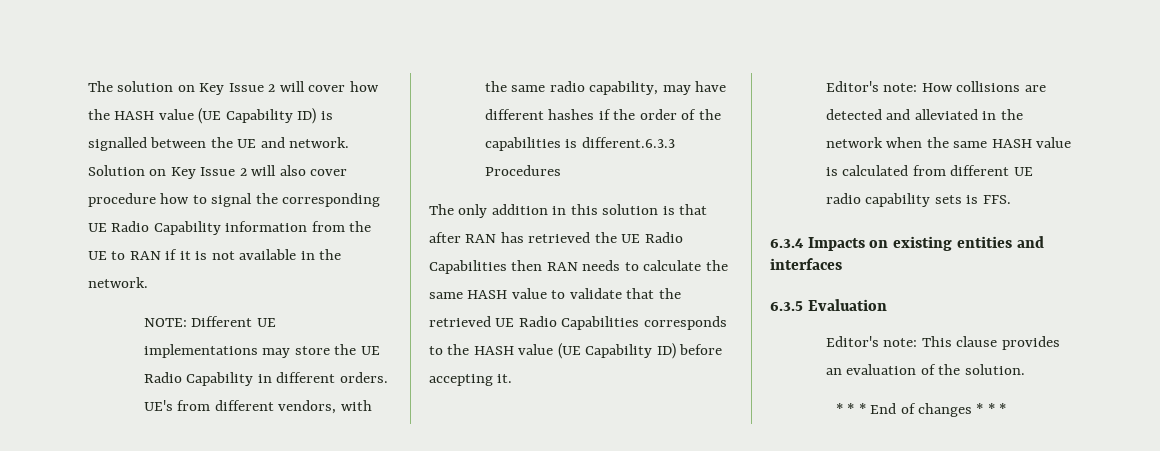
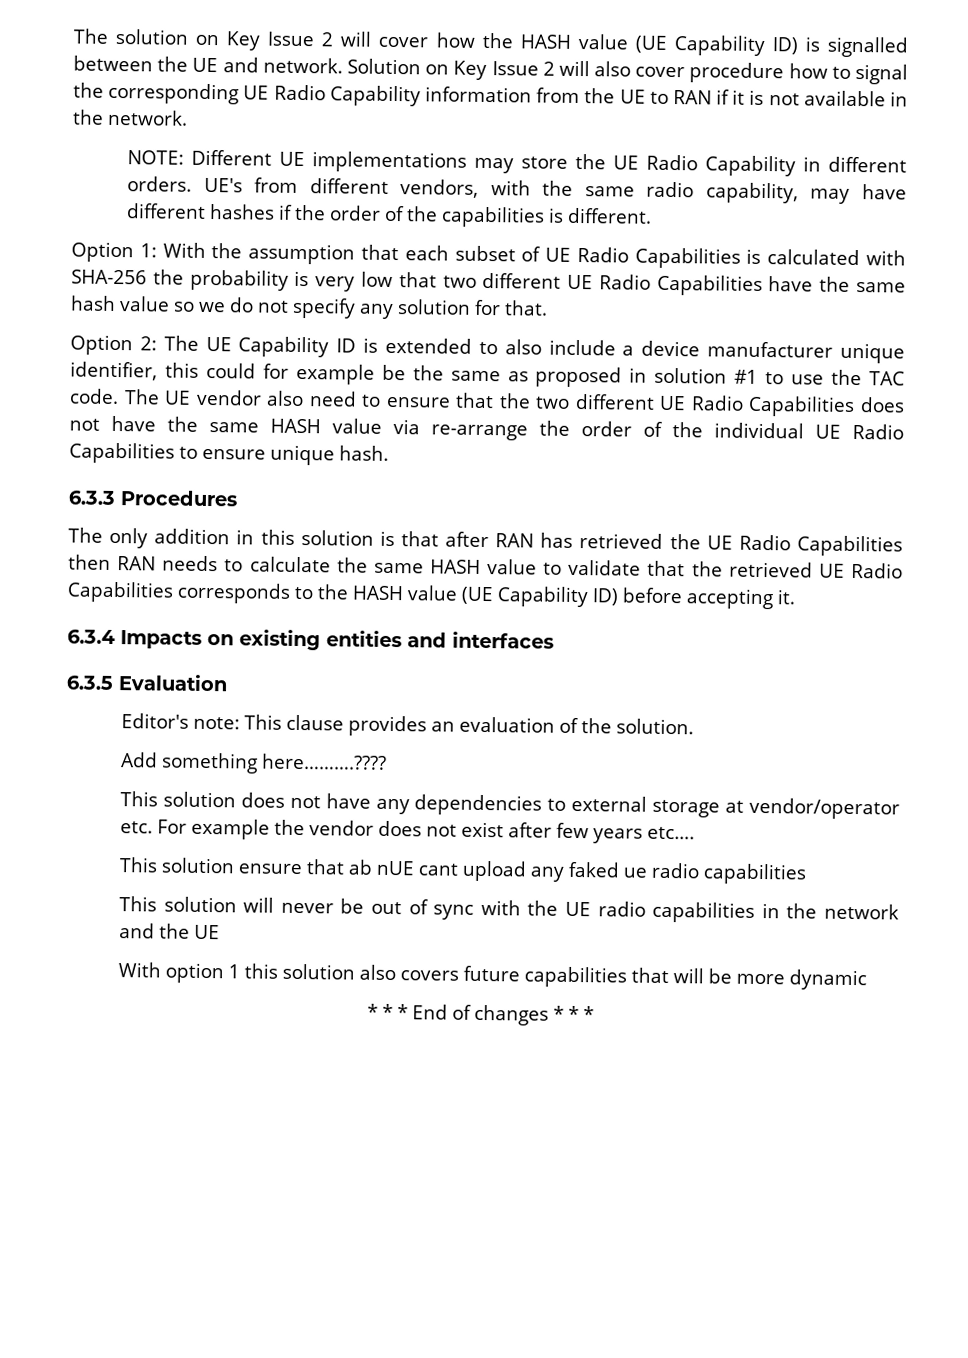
- UE's from different vendors, with the same radio capability, may have different hashes if the order of the capabilities is different.6.3.3 Procedures
+ UE's from different vendors, with the same radio capability, may have different hashes if the order of the capabilities is different.
+ Option 1: With the assumption that each subset of UE Radio Capabilities is calculated with SHA-256 the probability is very low that two different UE Radio Capabilities have the same hash value so we do not specify any solution for that.
+ Option 2: The UE Capability ID is extended to also include a device manufacturer unique identifier, this could for example be the same as proposed in solution #1 to use the TAC code. The UE vendor also need to ensure that the two different UE Radio Capabilities does not have the same HASH value via re-arrange the order of the individual UE Radio Capabilities to ensure unique hash.
+ 6.3.3 Procedures
- Editor's note: How collisions are detected and alleviated in the network when the same HASH value is calculated from different UE radio capability sets is FFS.
+ Add something here……….????
+ This solution does not have any dependencies to external storage at vendor/operator etc. For example the vendor does not exist after few years etc….
+ This solution ensure that ab nUE cant upload any faked ue radio capabilities
+ This solution will never be out of sync with the UE radio capabilities in the network and the UE
+ With option 1 this solution also covers future capabilities that will be more dynamic

